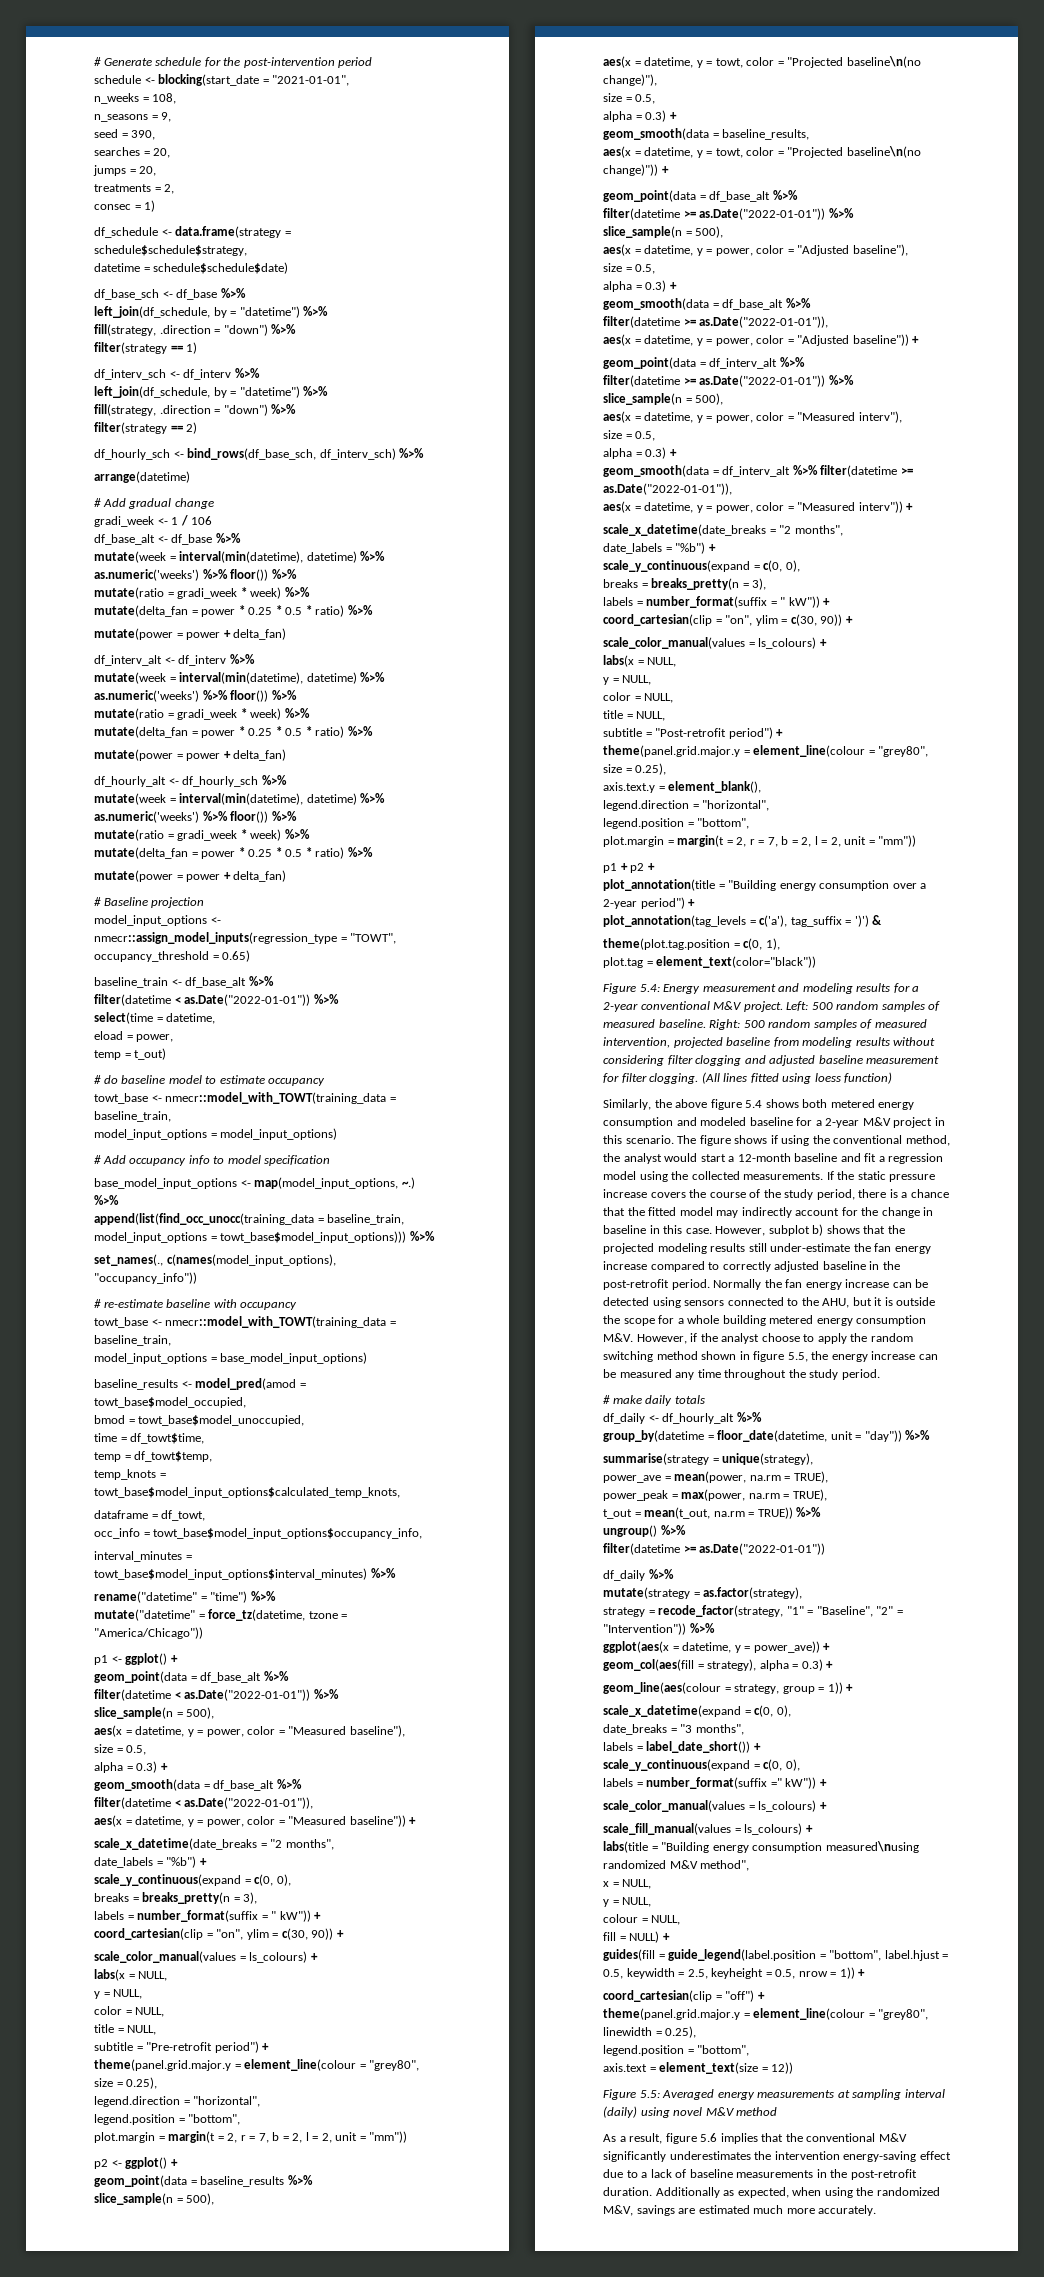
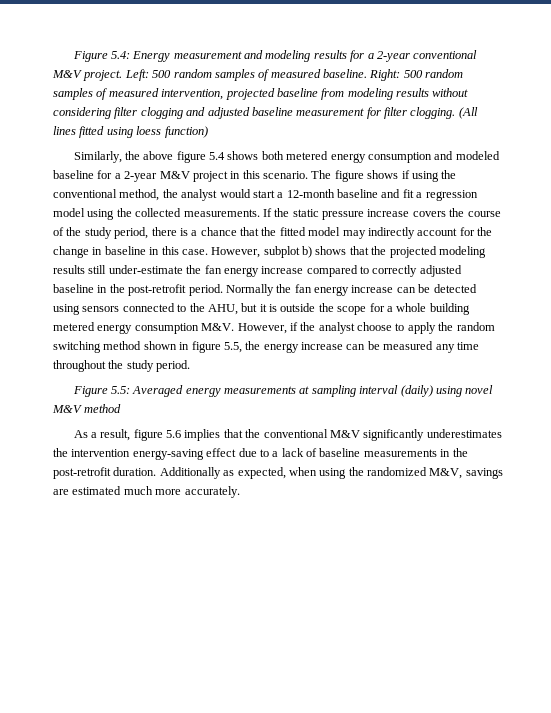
- # Generate schedule for the post-intervention period
- schedule <- blocking(start_date = "2021-01-01",
- n_weeks = 108,
- n_seasons = 9,
- seed = 390,
- searches = 20,
- jumps = 20,
- treatments = 2,
- consec = 1)
- df_schedule <- data.frame(strategy = schedule$schedule$strategy,
- datetime = schedule$schedule$date)
- df_base_sch <- df_base %>%
- left_join(df_schedule, by = "datetime") %>%
- fill(strategy, .direction = "down") %>%
- filter(strategy == 1)
- df_interv_sch <- df_interv %>%
- left_join(df_schedule, by = "datetime") %>%
- fill(strategy, .direction = "down") %>%
- filter(strategy == 2)
- df_hourly_sch <- bind_rows(df_base_sch, df_interv_sch) %>%
- arrange(datetime)
- # Add gradual change
- gradi_week <- 1 / 106
- df_base_alt <- df_base %>%
- mutate(week = interval(min(datetime), datetime) %>% as.numeric('weeks') %>% floor()) %>%
- mutate(ratio = gradi_week * week) %>%
- mutate(delta_fan = power * 0.25 * 0.5 * ratio) %>%
- mutate(power = power + delta_fan)
- df_interv_alt <- df_interv %>%
- mutate(week = interval(min(datetime), datetime) %>% as.numeric('weeks') %>% floor()) %>%
- mutate(ratio = gradi_week * week) %>%
- mutate(delta_fan = power * 0.25 * 0.5 * ratio) %>%
- mutate(power = power + delta_fan)
- df_hourly_alt <- df_hourly_sch %>%
- mutate(week = interval(min(datetime), datetime) %>% as.numeric('weeks') %>% floor()) %>%
- mutate(ratio = gradi_week * week) %>%
- mutate(delta_fan = power * 0.25 * 0.5 * ratio) %>%
- mutate(power = power + delta_fan)
- # Baseline projection
- model_input_options <- nmecr::assign_model_inputs(regression_type = "TOWT", occupancy_threshold = 0.65)
- baseline_train <- df_base_alt %>%
- filter(datetime < as.Date("2022-01-01")) %>%
- select(time = datetime,
- eload = power,
- temp = t_out)
- # do baseline model to estimate occupancy
- towt_base <- nmecr::model_with_TOWT(training_data = baseline_train,
- model_input_options = model_input_options)
- # Add occupancy info to model specification
- base_model_input_options <- map(model_input_options, ~.) %>%
- append(list(find_occ_unocc(training_data = baseline_train, model_input_options = towt_base$model_input_options))) %>%
- set_names(., c(names(model_input_options), "occupancy_info"))
- # re-estimate baseline with occupancy
- towt_base <- nmecr::model_with_TOWT(training_data = baseline_train,
- model_input_options = base_model_input_options)
- baseline_results <- model_pred(amod = towt_base$model_occupied,
- bmod = towt_base$model_unoccupied,
- time = df_towt$time,
- temp = df_towt$temp,
- temp_knots = towt_base$model_input_options$calculated_temp_knots,
- dataframe = df_towt,
- occ_info = towt_base$model_input_options$occupancy_info,
- interval_minutes = towt_base$model_input_options$interval_minutes) %>%
- rename("datetime" = "time") %>%
- mutate("datetime" = force_tz(datetime, tzone = "America/Chicago"))
- p1 <- ggplot() +
- geom_point(data = df_base_alt %>%
- filter(datetime < as.Date("2022-01-01")) %>%
- slice_sample(n = 500),
- aes(x = datetime, y = power, color = "Measured baseline"),
- size = 0.5,
- alpha = 0.3) +
- geom_smooth(data = df_base_alt %>%
- filter(datetime < as.Date("2022-01-01")),
- aes(x = datetime, y = power, color = "Measured baseline")) +
- scale_x_datetime(date_breaks = "2 months",
- date_labels = "%b") +
- scale_y_continuous(expand = c(0, 0),
- breaks = breaks_pretty(n = 3),
- labels = number_format(suffix = " kW")) +
- coord_cartesian(clip = "on", ylim = c(30, 90)) +
- scale_color_manual(values = ls_colours) +
- labs(x = NULL,
- y = NULL,
- color = NULL,
- title = NULL,
- subtitle = "Pre-retrofit period") +
- theme(panel.grid.major.y = element_line(colour = "grey80", size = 0.25),
- legend.direction = "horizontal",
- legend.position = "bottom",
- plot.margin = margin(t = 2, r = 7, b = 2, l = 2, unit = "mm"))
- p2 <- ggplot() +
- geom_point(data = baseline_results %>%
- slice_sample(n = 500),
- aes(x = datetime, y = towt, color = "Projected baseline\n(no change)"),
- size = 0.5,
- alpha = 0.3) +
- geom_smooth(data = baseline_results,
- aes(x = datetime, y = towt, color = "Projected baseline\n(no change)")) +
- geom_point(data = df_base_alt %>%
- filter(datetime >= as.Date("2022-01-01")) %>%
- slice_sample(n = 500),
- aes(x = datetime, y = power, color = "Adjusted baseline"),
- size = 0.5,
- alpha = 0.3) +
- geom_smooth(data = df_base_alt %>%
- filter(datetime >= as.Date("2022-01-01")),
- aes(x = datetime, y = power, color = "Adjusted baseline")) +
- geom_point(data = df_interv_alt %>%
- filter(datetime >= as.Date("2022-01-01")) %>%
- slice_sample(n = 500),
- aes(x = datetime, y = power, color = "Measured interv"),
- size = 0.5,
- alpha = 0.3) +
- geom_smooth(data = df_interv_alt %>% filter(datetime >= as.Date("2022-01-01")),
- aes(x = datetime, y = power, color = "Measured interv")) +
- scale_x_datetime(date_breaks = "2 months",
- date_labels = "%b") +
- scale_y_continuous(expand = c(0, 0),
- breaks = breaks_pretty(n = 3),
- labels = number_format(suffix = " kW")) +
- coord_cartesian(clip = "on", ylim = c(30, 90)) +
- scale_color_manual(values = ls_colours) +
- labs(x = NULL,
- y = NULL,
- color = NULL,
- title = NULL,
- subtitle = "Post-retrofit period") +
- theme(panel.grid.major.y = element_line(colour = "grey80", size = 0.25),
- axis.text.y = element_blank(),
- legend.direction = "horizontal",
- legend.position = "bottom",
- plot.margin = margin(t = 2, r = 7, b = 2, l = 2, unit = "mm"))
- p1 + p2 +
- plot_annotation(title = "Building energy consumption over a 2-year period") +
- plot_annotation(tag_levels = c('a'), tag_suffix = ')') &
- theme(plot.tag.position = c(0, 1),
- plot.tag = element_text(color="black"))
- # make daily totals
- df_daily <- df_hourly_alt %>%
- group_by(datetime = floor_date(datetime, unit = "day")) %>%
- summarise(strategy = unique(strategy),
- power_ave = mean(power, na.rm = TRUE),
- power_peak = max(power, na.rm = TRUE),
- t_out = mean(t_out, na.rm = TRUE)) %>%
- ungroup() %>%
- filter(datetime >= as.Date("2022-01-01"))
- df_daily %>%
- mutate(strategy = as.factor(strategy),
- strategy = recode_factor(strategy, "1" = "Baseline", "2" = "Intervention")) %>%
- ggplot(aes(x = datetime, y = power_ave)) +
- geom_col(aes(fill = strategy), alpha = 0.3) +
- geom_line(aes(colour = strategy, group = 1)) +
- scale_x_datetime(expand = c(0, 0),
- date_breaks = "3 months",
- labels = label_date_short()) +
- scale_y_continuous(expand = c(0, 0),
- labels = number_format(suffix =" kW")) +
- scale_color_manual(values = ls_colours) +
- scale_fill_manual(values = ls_colours) +
- labs(title = "Building energy consumption measured\nusing randomized M&V method",
- x = NULL,
- y = NULL,
- colour = NULL,
- fill = NULL) +
- guides(fill = guide_legend(label.position = "bottom", label.hjust = 0.5, keywidth = 2.5, keyheight = 0.5, nrow = 1)) +
- coord_cartesian(clip = "off") +
- theme(panel.grid.major.y = element_line(colour = "grey80", linewidth = 0.25),
- legend.position = "bottom",
- axis.text = element_text(size = 12))

